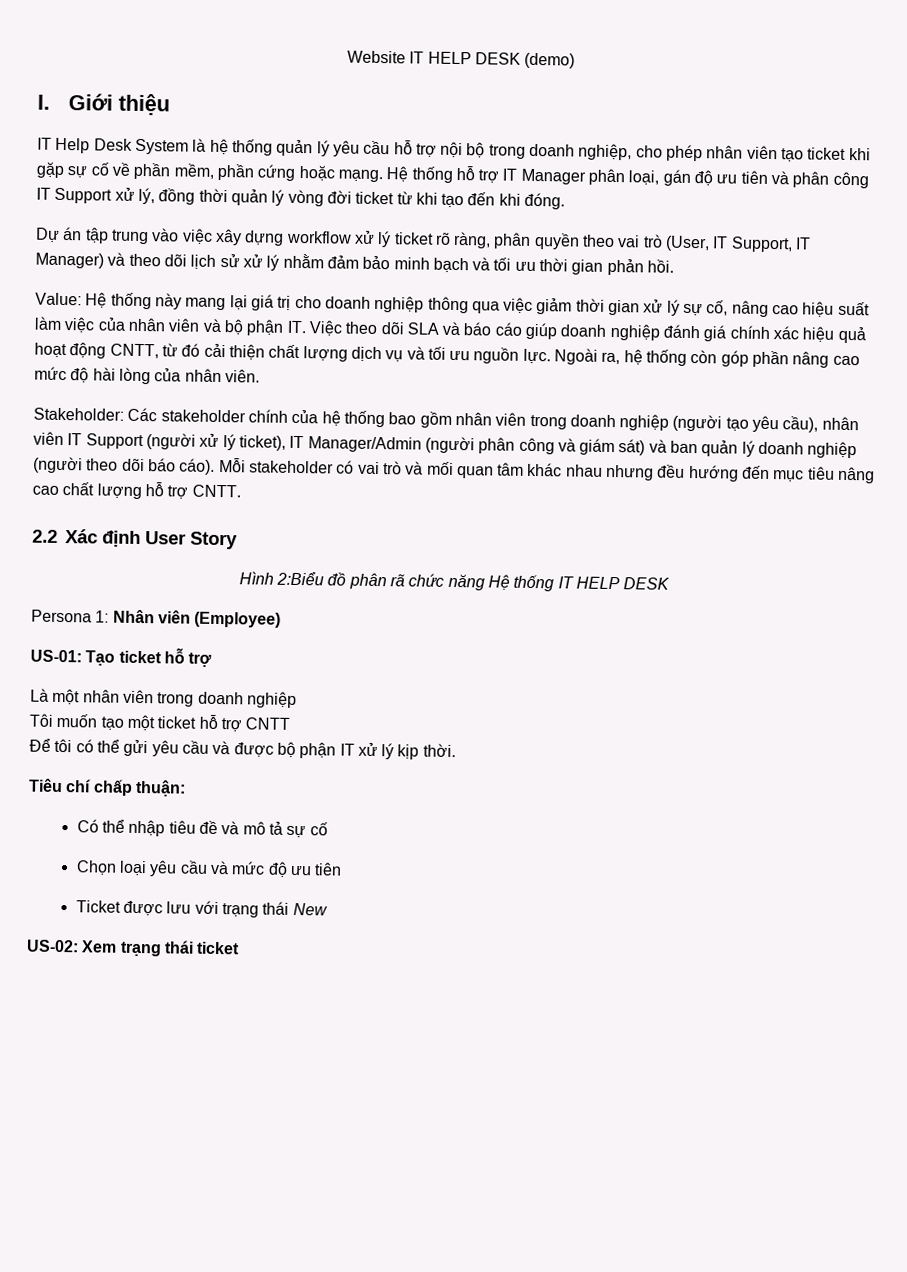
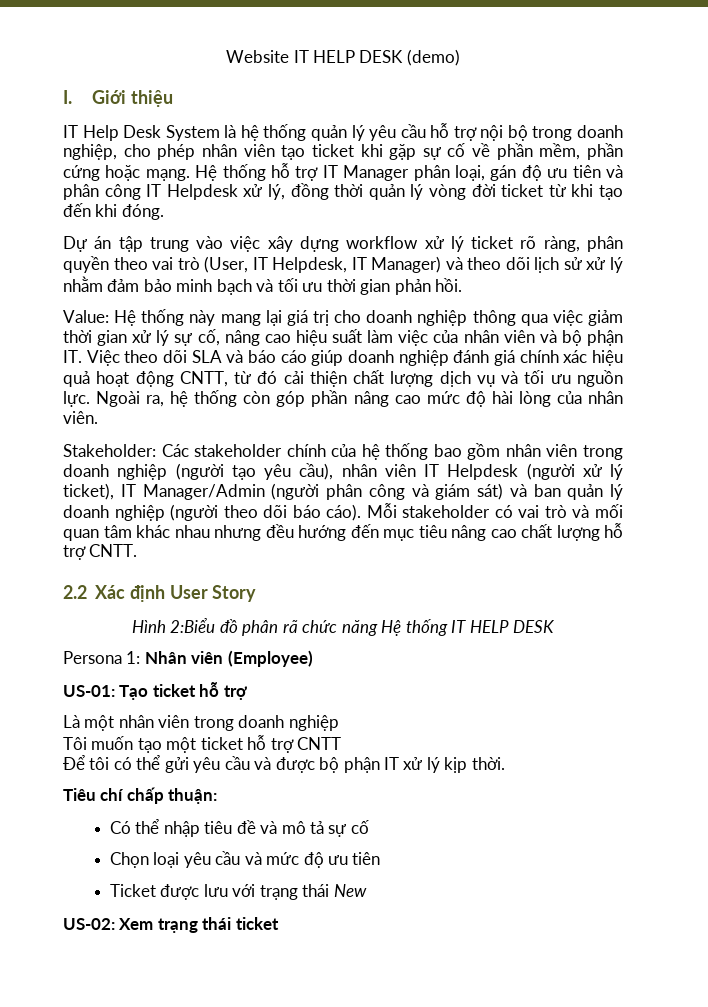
- Hệ thống hỗ trợ IT Manager phân loại, gán độ ưu tiên và phân công IT Support xử lý, đồng thời quản lý vòng đời ticket từ khi tạo đến khi đóng.
+ Hệ thống hỗ trợ IT Manager phân loại, gán độ ưu tiên và phân công IT Helpdesk xử lý, đồng thời quản lý vòng đời ticket từ khi tạo đến khi đóng.
- Dự án tập trung vào việc xây dựng workflow xử lý ticket rõ ràng, phân quyền theo vai trò (User, IT Support, IT Manager) và theo dõi lịch sử xử lý nhằm đảm bảo minh bạch và tối ưu thời gian phản hồi.
+ Dự án tập trung vào việc xây dựng workflow xử lý ticket rõ ràng, phân quyền theo vai trò (User, IT Helpdesk, IT Manager) và theo dõi lịch sử xử lý nhằm đảm bảo minh bạch và tối ưu thời gian phản hồi.
- Stakeholder: Các stakeholder chính của hệ thống bao gồm nhân viên trong doanh nghiệp (người tạo yêu cầu), nhân viên IT Support (người xử lý ticket), IT Manager/Admin (người phân công và giám sát) và ban quản lý doanh nghiệp (người theo dõi báo cáo).
+ Stakeholder: Các stakeholder chính của hệ thống bao gồm nhân viên trong doanh nghiệp (người tạo yêu cầu), nhân viên IT Helpdesk (người xử lý ticket), IT Manager/Admin (người phân công và giám sát) và ban quản lý doanh nghiệp (người theo dõi báo cáo).

